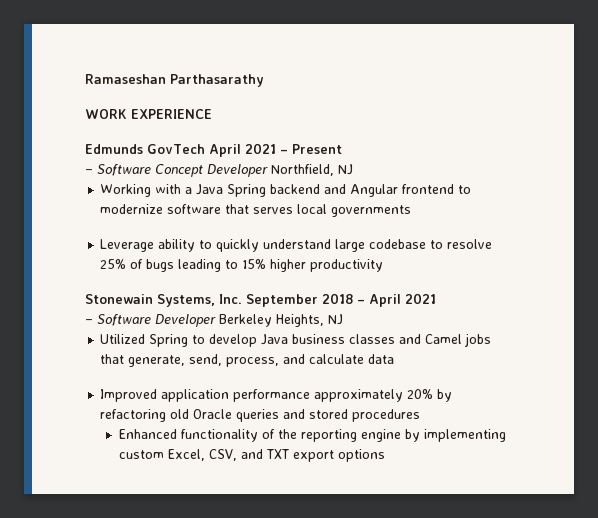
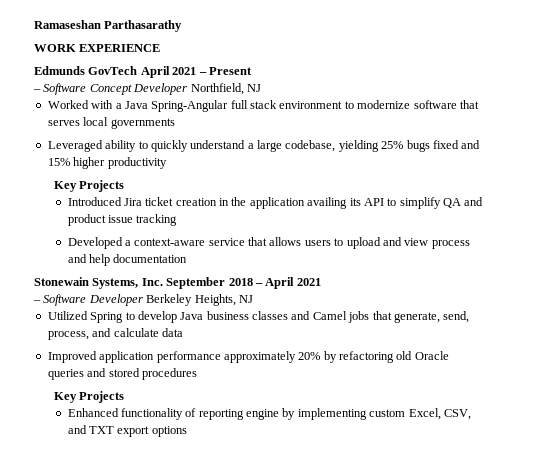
- Working with a Java Spring backend and Angular frontend to modernize software that serves local governments
+ Worked with a Java Spring-Angular full stack environment to modernize software that serves local governments
- Leverage ability to quickly understand large codebase to resolve 25% of bugs leading to 15% higher productivity
+ Leveraged ability to quickly understand a large codebase, yielding 25% bugs fixed and 15% higher productivity
+ Key Projects
+ Introduced Jira ticket creation in the application availing its API to simplify QA and product issue tracking
+ Developed a context-aware service that allows users to upload and view process and help documentation
  Improved application performance approximately 20% by refactoring old Oracle queries and stored procedures
+ Key Projects
- Enhanced functionality of the reporting engine by implementing custom Excel, CSV, and TXT export options
+ Enhanced functionality of reporting engine by implementing custom Excel, CSV, and TXT export options

